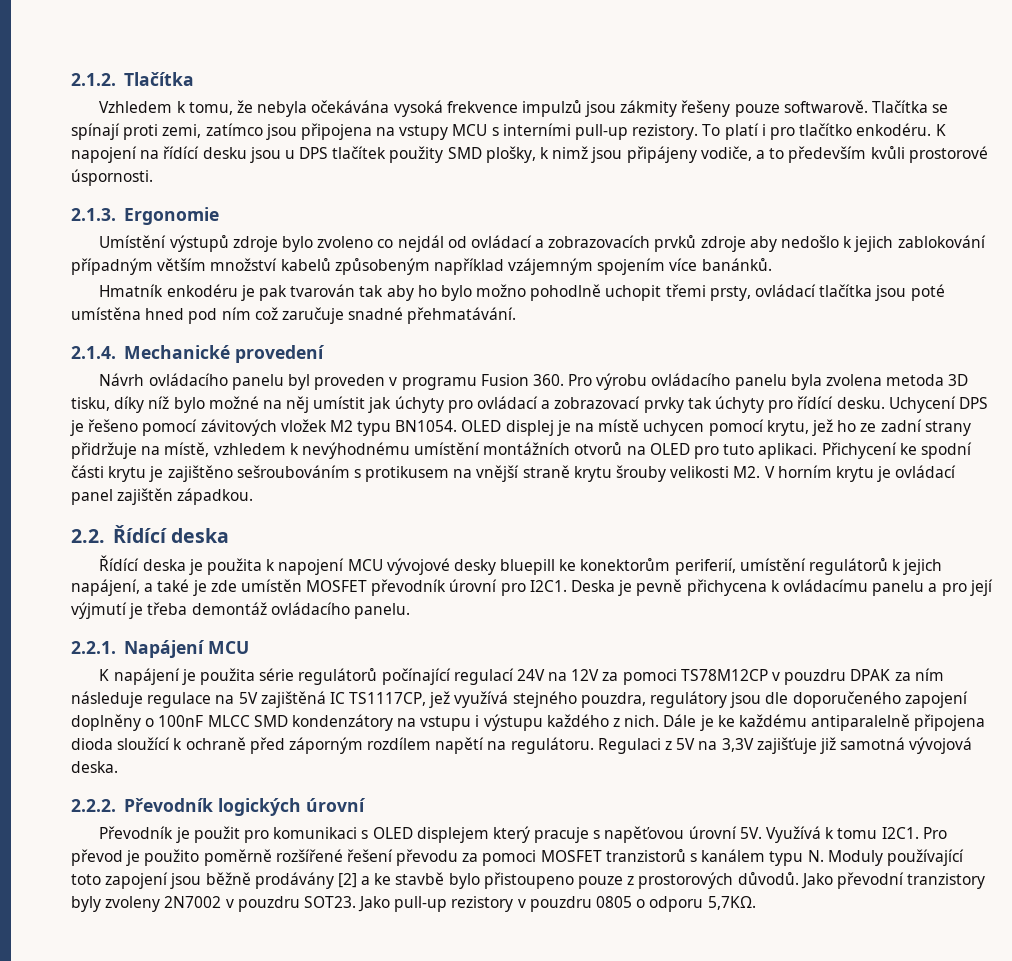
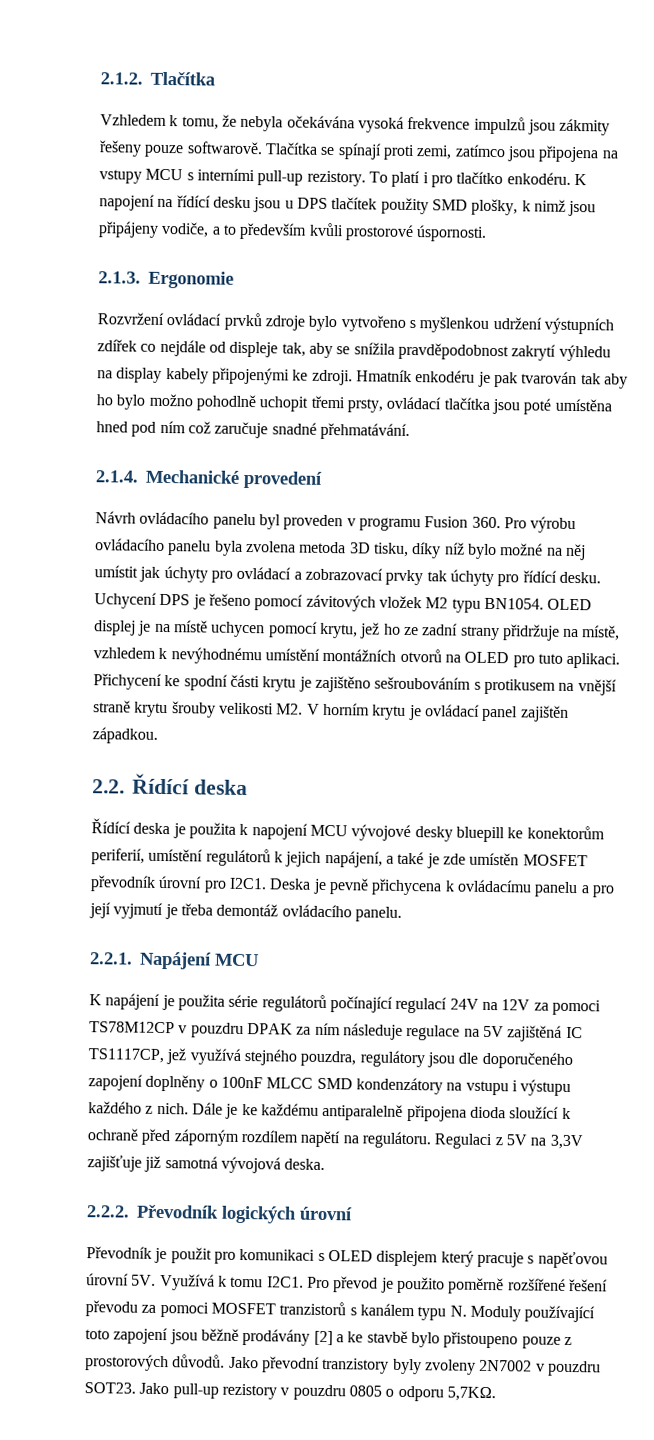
- Umístění výstupů zdroje bylo zvoleno co nejdál od ovládací a zobrazovacích prvků zdroje aby nedošlo k jejich zablokování případným větším množství kabelů způsobeným například vzájemným spojením více banánků.
- Hmatník enkodéru je pak tvarován tak aby ho bylo možno pohodlně uchopit třemi prsty, ovládací tlačítka jsou poté umístěna hned pod ním což zaručuje snadné přehmatávání.
+ Rozvržení ovládací prvků zdroje bylo vytvořeno s myšlenkou udržení výstupních zdířek co nejdále od displeje tak, aby se snížila pravděpodobnost zakrytí výhledu na display kabely připojenými ke zdroji. Hmatník enkodéru je pak tvarován tak aby ho bylo možno pohodlně uchopit třemi prsty, ovládací tlačítka jsou poté umístěna hned pod ním což zaručuje snadné přehmatávání.
- Deska je pevně přichycena k ovládacímu panelu a pro její výjmutí je třeba demontáž ovládacího panelu.
+ Deska je pevně přichycena k ovládacímu panelu a pro její vyjmutí je třeba demontáž ovládacího panelu.

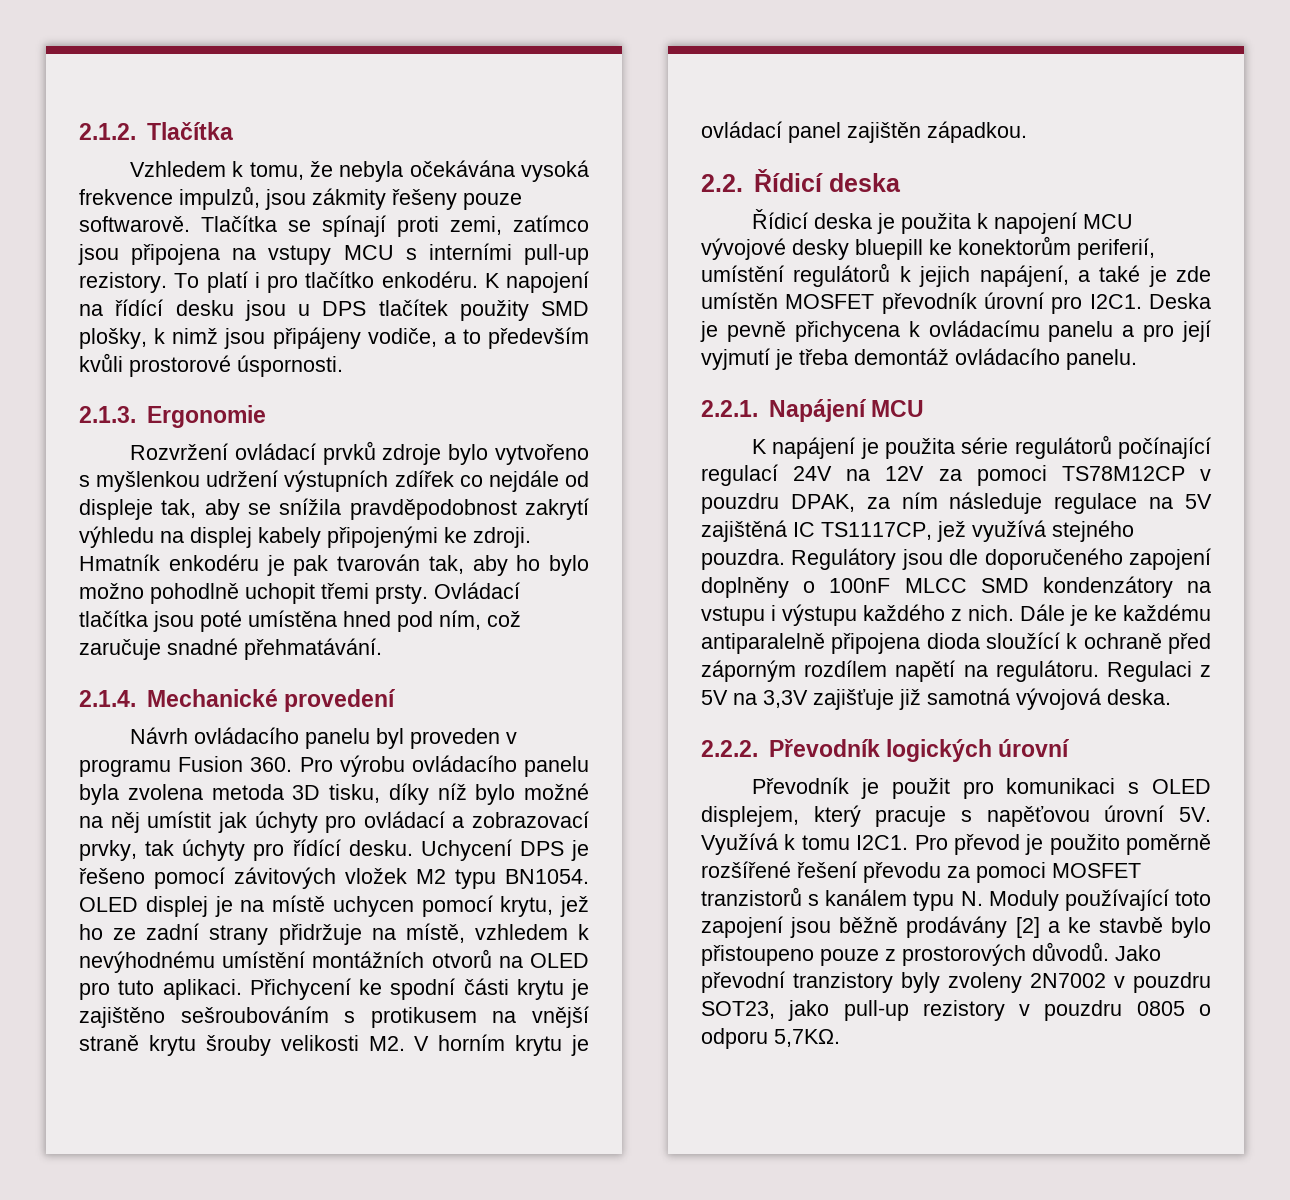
- Vzhledem k tomu, že nebyla očekávána vysoká frekvence impulzů jsou zákmity řešeny pouze softwarově.
+ Vzhledem k tomu, že nebyla očekávána vysoká frekvence impulzů, jsou zákmity řešeny pouze softwarově.
- Rozvržení ovládací prvků zdroje bylo vytvořeno s myšlenkou udržení výstupních zdířek co nejdále od displeje tak, aby se snížila pravděpodobnost zakrytí výhledu na display kabely připojenými ke zdroji.
+ Rozvržení ovládací prvků zdroje bylo vytvořeno s myšlenkou udržení výstupních zdířek co nejdále od displeje tak, aby se snížila pravděpodobnost zakrytí výhledu na displej kabely připojenými ke zdroji.
- Hmatník enkodéru je pak tvarován tak aby ho bylo možno pohodlně uchopit třemi prsty, ovládací tlačítka jsou poté umístěna hned pod ním což zaručuje snadné přehmatávání.
+ Hmatník enkodéru je pak tvarován tak, aby ho bylo možno pohodlně uchopit třemi prsty. Ovládací tlačítka jsou poté umístěna hned pod ním, což zaručuje snadné přehmatávání.
- Návrh ovládacího panelu byl proveden v programu Fusion 360. Pro výrobu ovládacího panelu byla zvolena metoda 3D tisku, díky níž bylo možné na něj umístit jak úchyty pro ovládací a zobrazovací prvky tak úchyty pro řídící desku.
+ Návrh ovládacího panelu byl proveden v programu Fusion 360. Pro výrobu ovládacího panelu byla zvolena metoda 3D tisku, díky níž bylo možné na něj umístit jak úchyty pro ovládací a zobrazovací prvky, tak úchyty pro řídící desku.
- 2.2. Řídící deska
+ 2.2. Řídicí deska
- Řídící deska je použita k napojení MCU vývojové desky bluepill ke konektorům periferií, umístění regulátorů k jejich napájení, a také je zde umístěn MOSFET převodník úrovní pro I2C1.
+ Řídicí deska je použita k napojení MCU vývojové desky bluepill ke konektorům periferií, umístění regulátorů k jejich napájení, a také je zde umístěn MOSFET převodník úrovní pro I2C1.
- K napájení je použita série regulátorů počínající regulací 24V na 12V za pomoci TS78M12CP v pouzdru DPAK za ním následuje regulace na 5V zajištěná IC TS1117CP, jež využívá stejného pouzdra, regulátory jsou dle doporučeného zapojení doplněny o 100nF MLCC SMD kondenzátory na vstupu i výstupu každého z nich.
+ K napájení je použita série regulátorů počínající regulací 24V na 12V za pomoci TS78M12CP v pouzdru DPAK, za ním následuje regulace na 5V zajištěná IC TS1117CP, jež využívá stejného pouzdra. Regulátory jsou dle doporučeného zapojení doplněny o 100nF MLCC SMD kondenzátory na vstupu i výstupu každého z nich.
- Převodník je použit pro komunikaci s OLED displejem který pracuje s napěťovou úrovní 5V.
+ Převodník je použit pro komunikaci s OLED displejem, který pracuje s napěťovou úrovní 5V.
- Jako převodní tranzistory byly zvoleny 2N7002 v pouzdru SOT23. Jako pull-up rezistory v pouzdru 0805 o odporu 5,7KΩ.
+ Jako převodní tranzistory byly zvoleny 2N7002 v pouzdru SOT23, jako pull-up rezistory v pouzdru 0805 o odporu 5,7KΩ.

